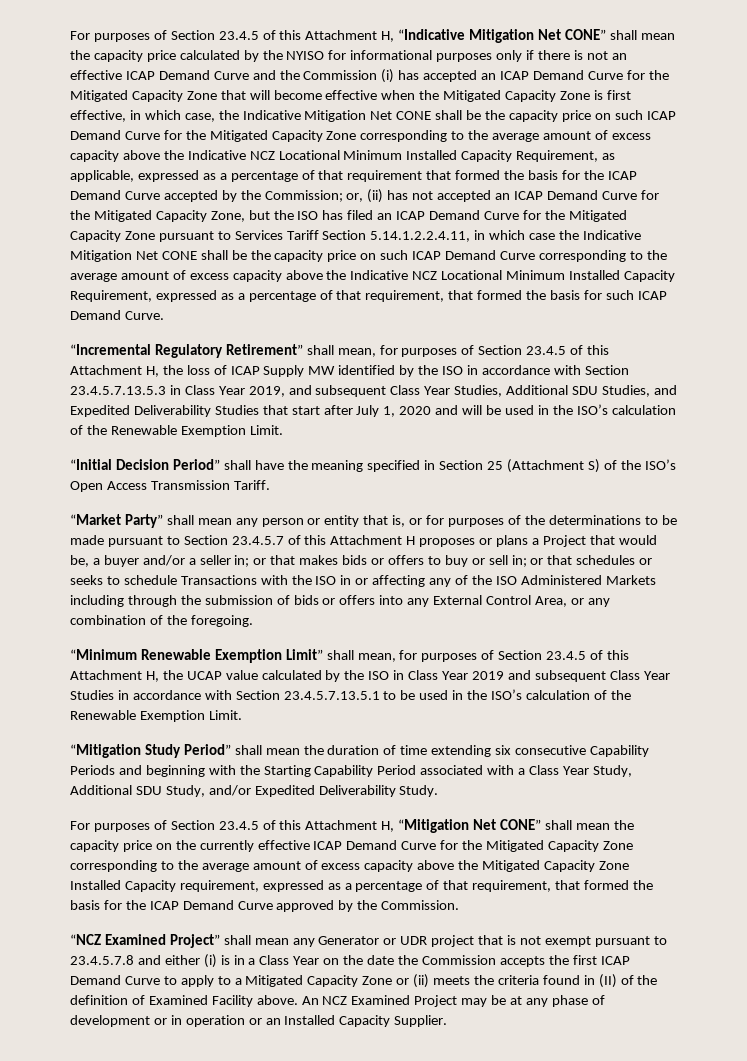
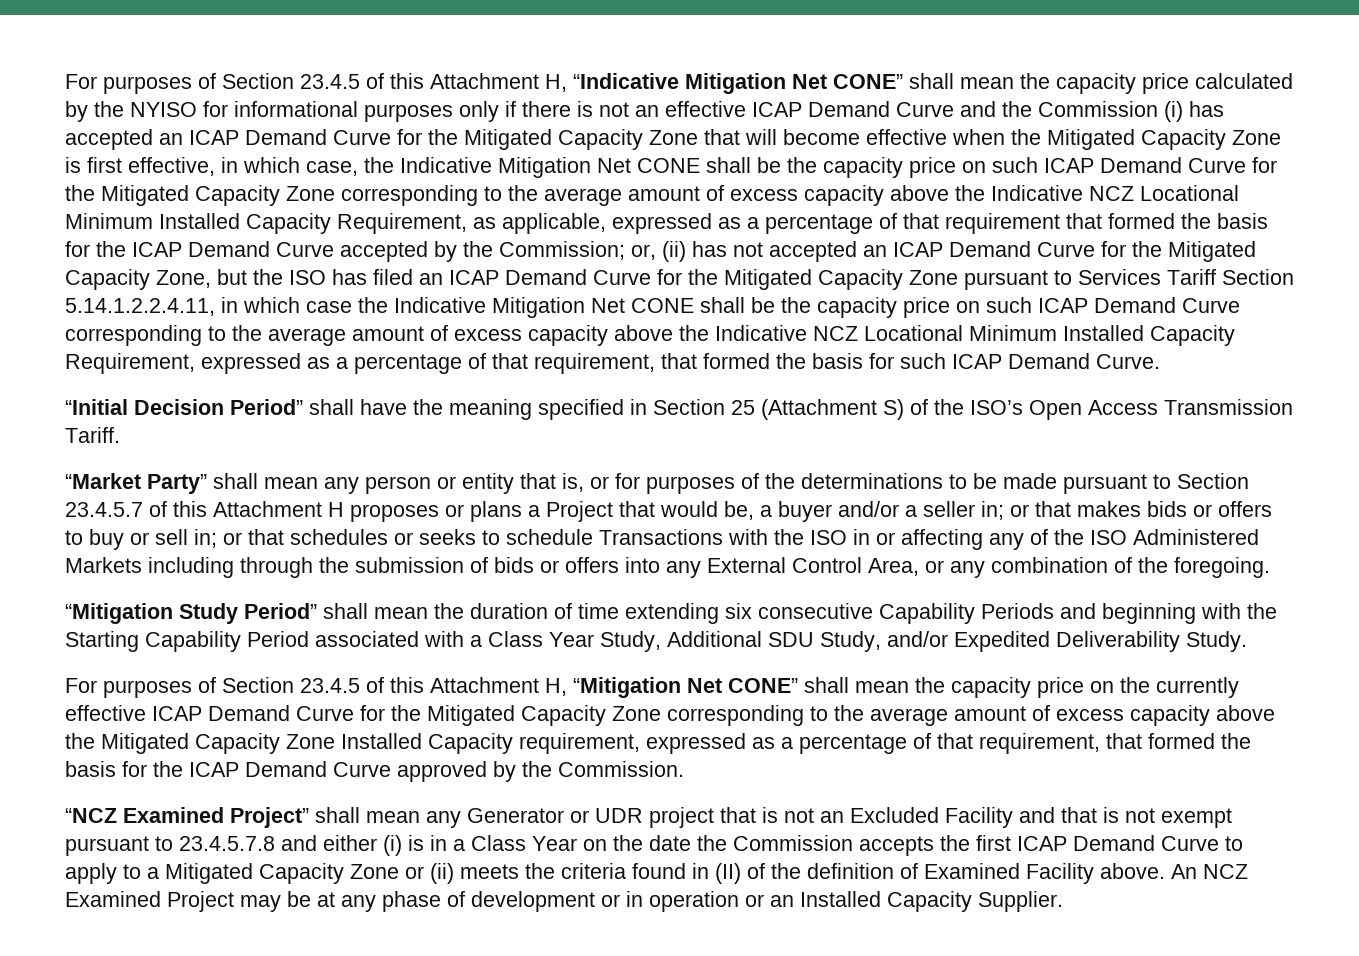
- “Incremental Regulatory Retirement” shall mean, for purposes of Section 23.4.5 of this Attachment H, the loss of ICAP Supply MW identified by the ISO in accordance with Section 23.4.5.7.13.5.3 in Class Year 2019, and subsequent Class Year Studies, Additional SDU Studies, and Expedited Deliverability Studies that start after July 1, 2020 and will be used in the ISO’s calculation of the Renewable Exemption Limit.
- “Minimum Renewable Exemption Limit” shall mean, for purposes of Section 23.4.5 of this Attachment H, the UCAP value calculated by the ISO in Class Year 2019 and subsequent Class Year Studies in accordance with Section 23.4.5.7.13.5.1 to be used in the ISO’s calculation of the Renewable Exemption Limit.
- “NCZ Examined Project” shall mean any Generator or UDR project that is not exempt pursuant to 23.4.5.7.8 and either (i) is in a Class Year on the date the Commission accepts the first ICAP Demand Curve to apply to a Mitigated Capacity Zone or (ii) meets the criteria found in (II) of the definition of Examined Facility above.
+ “NCZ Examined Project” shall mean any Generator or UDR project that is not an Excluded Facility and that is not exempt pursuant to 23.4.5.7.8 and either (i) is in a Class Year on the date the Commission accepts the first ICAP Demand Curve to apply to a Mitigated Capacity Zone or (ii) meets the criteria found in (II) of the definition of Examined Facility above.

